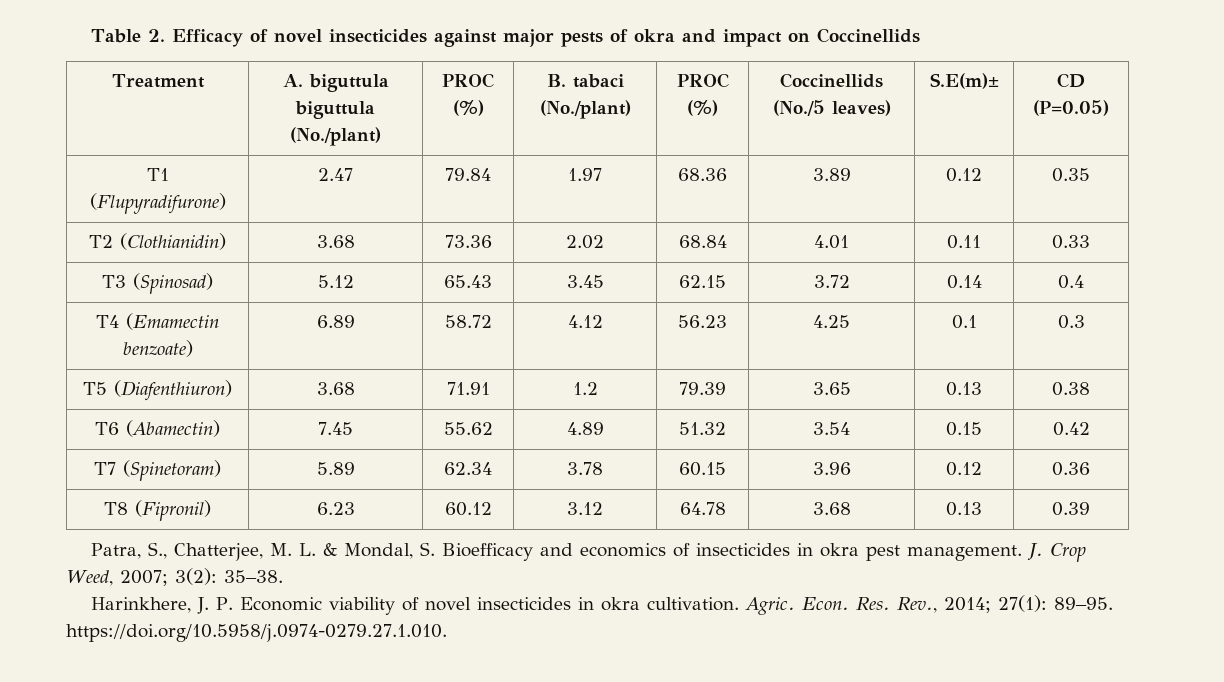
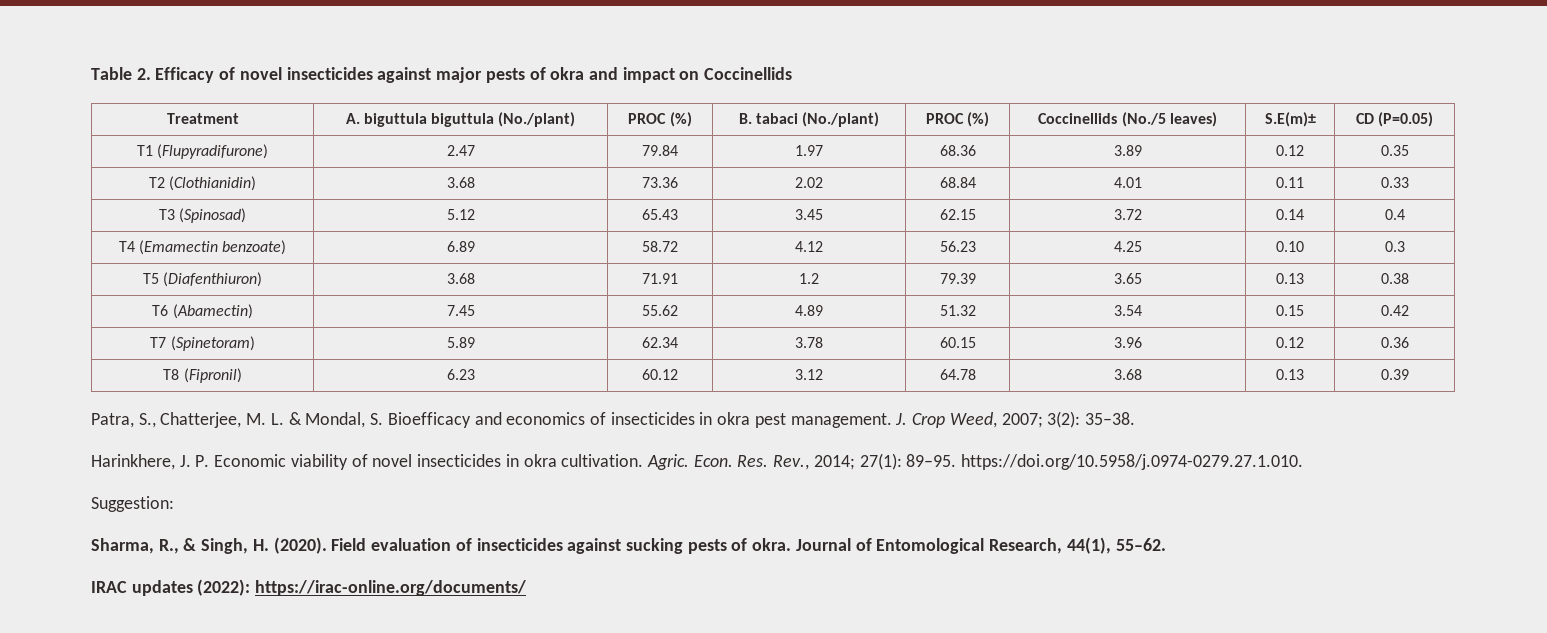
- T4 (Emamectin benzoate) | 6.89 | 58.72 | 4.12 | 56.23 | 4.25 | 0.1 | 0.3
+ T4 (Emamectin benzoate) | 6.89 | 58.72 | 4.12 | 56.23 | 4.25 | 0.10 | 0.3
+ Suggestion:
+ Sharma, R., & Singh, H. (2020). Field evaluation of insecticides against sucking pests of okra. Journal of Entomological Research, 44(1), 55–62.
+ IRAC updates (2022): https://irac-online.org/documents/

